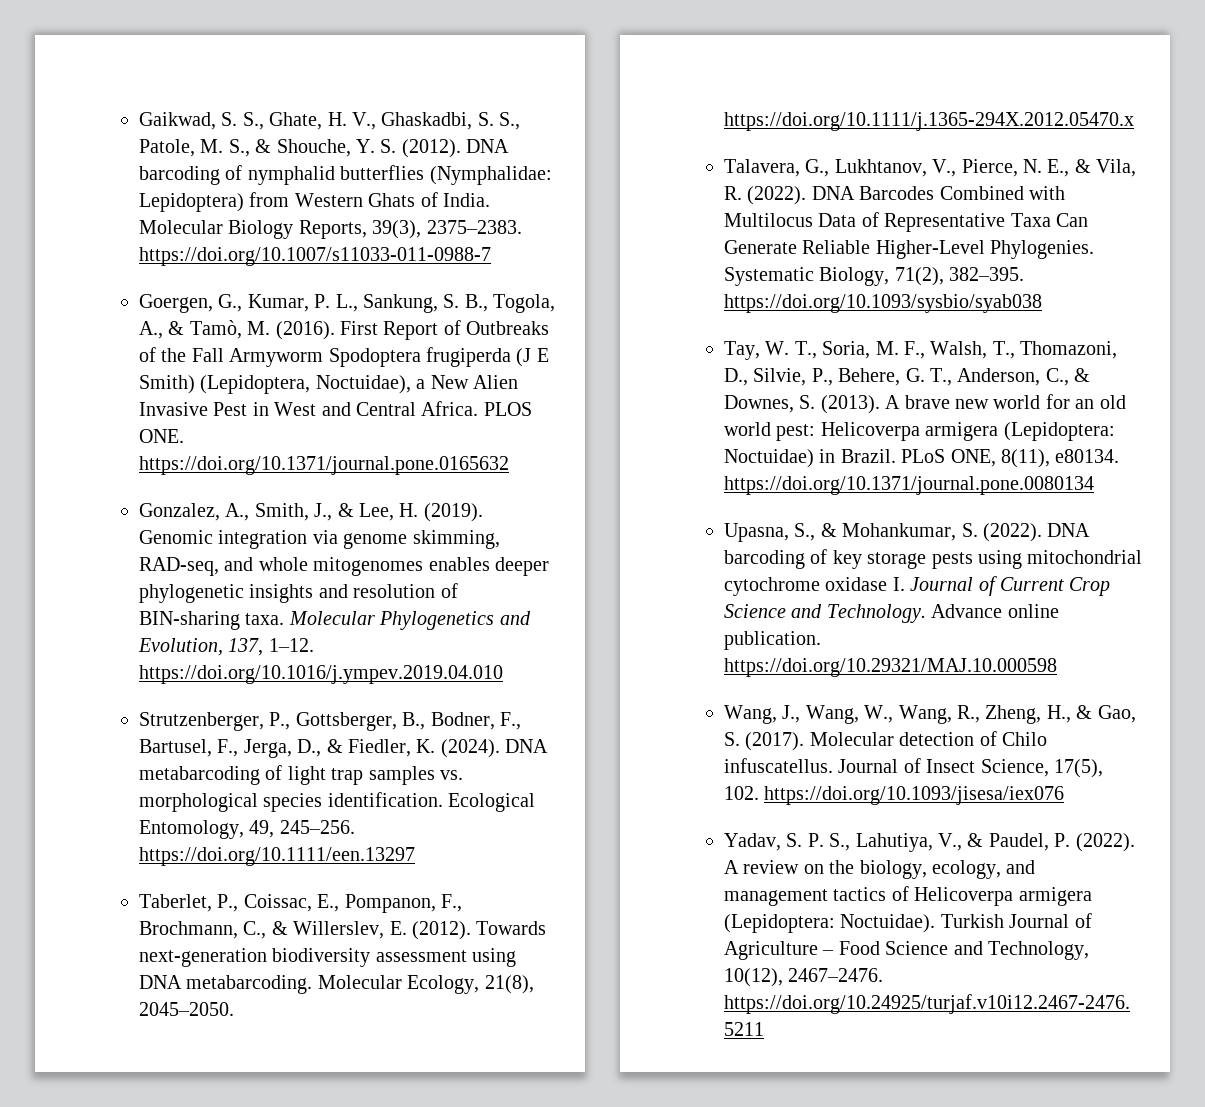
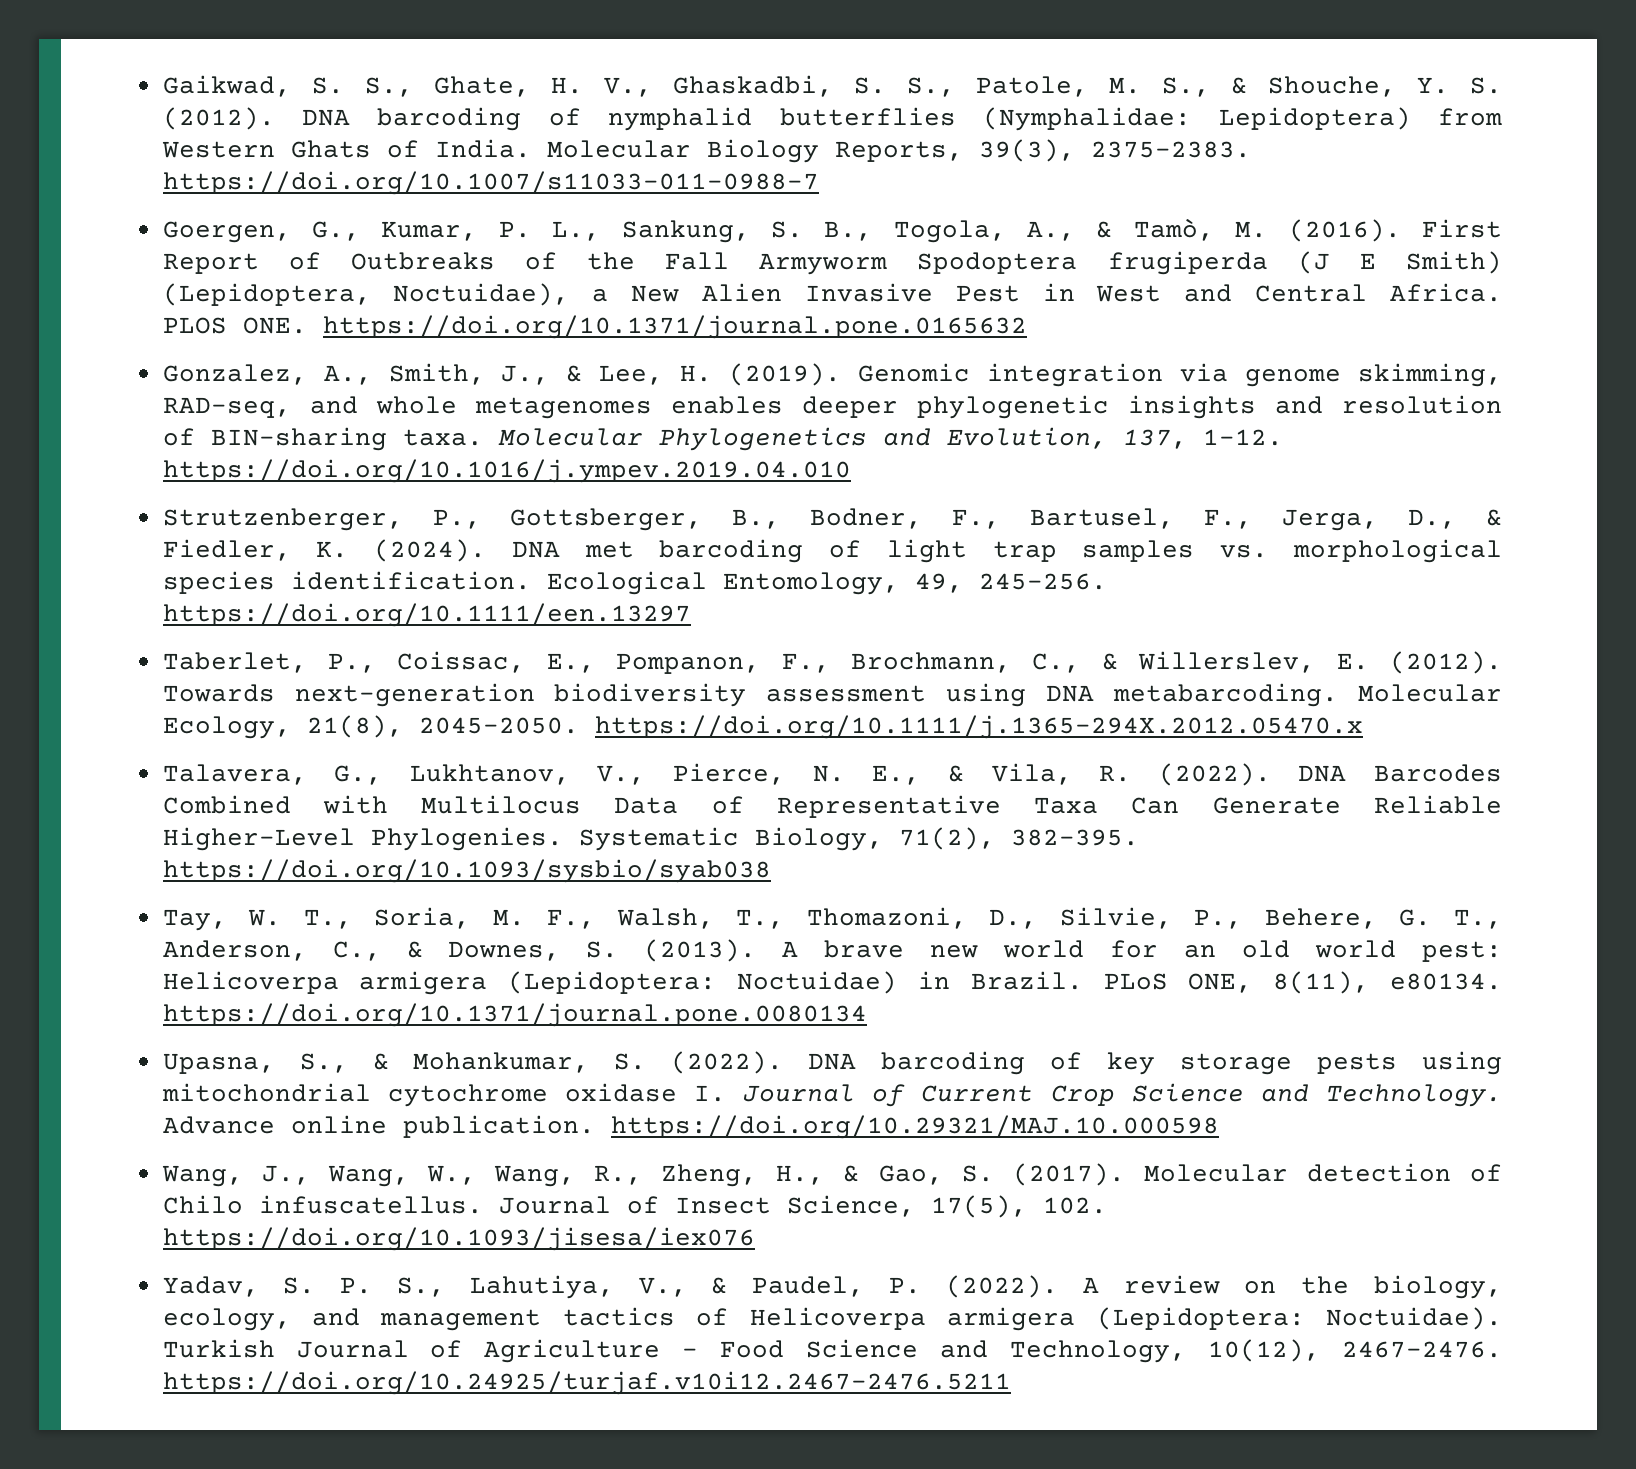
- Genomic integration via genome skimming, RAD-seq, and whole mitogenomes enables deeper phylogenetic insights and resolution of BIN-sharing taxa.
+ Genomic integration via genome skimming, RAD-seq, and whole metagenomes enables deeper phylogenetic insights and resolution of BIN-sharing taxa.
- DNA metabarcoding of light trap samples vs. morphological species identification.
+ DNA met barcoding of light trap samples vs. morphological species identification.

